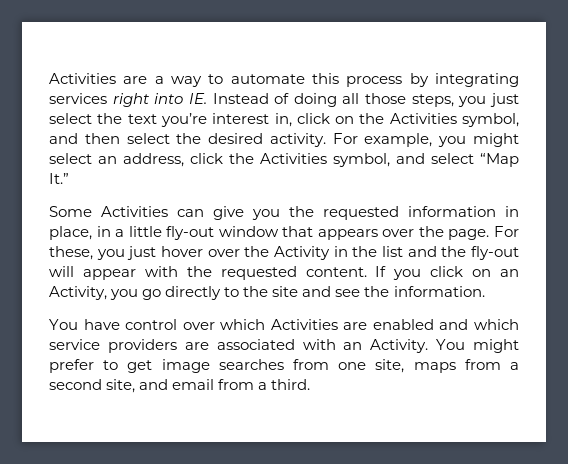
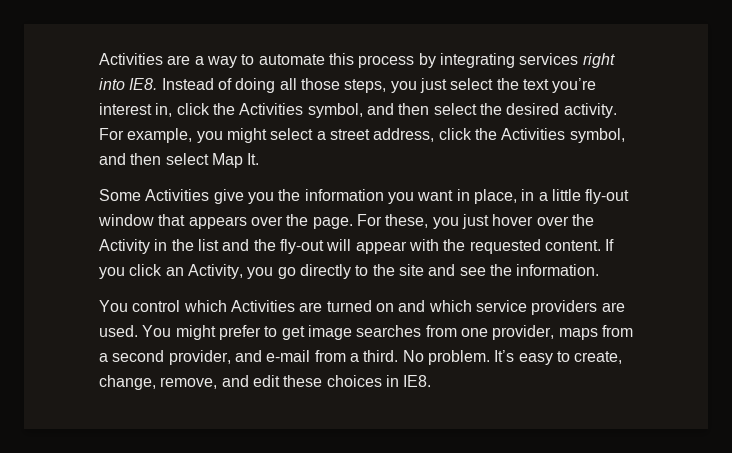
- Activities are a way to automate this process by integrating services right into IE. Instead of doing all those steps, you just select the text you’re interest in, click on the Activities symbol, and then select the desired activity.
+ Activities are a way to automate this process by integrating services right into IE8. Instead of doing all those steps, you just select the text you’re interest in, click the Activities symbol, and then select the desired activity.
- For example, you might select an address, click the Activities symbol, and select “Map It.”
+ For example, you might select a street address, click the Activities symbol, and then select Map It.
- Some Activities can give you the requested information in place, in a little fly-out window that appears over the page.
+ Some Activities give you the information you want in place, in a little fly-out window that appears over the page.
- If you click on an Activity, you go directly to the site and see the information.
+ If you click an Activity, you go directly to the site and see the information.
- You have control over which Activities are enabled and which service providers are associated with an Activity.
+ You control which Activities are turned on and which service providers are used.
- You might prefer to get image searches from one site, maps from a second site, and email from a third.
+ You might prefer to get image searches from one provider, maps from a second provider, and e-mail from a third. No problem. It’s easy to create, change, remove, and edit these choices in IE8.

